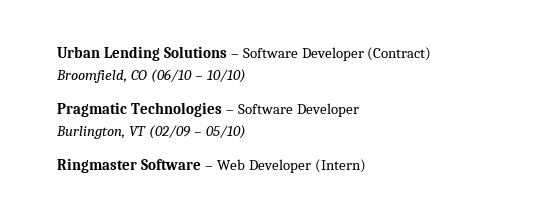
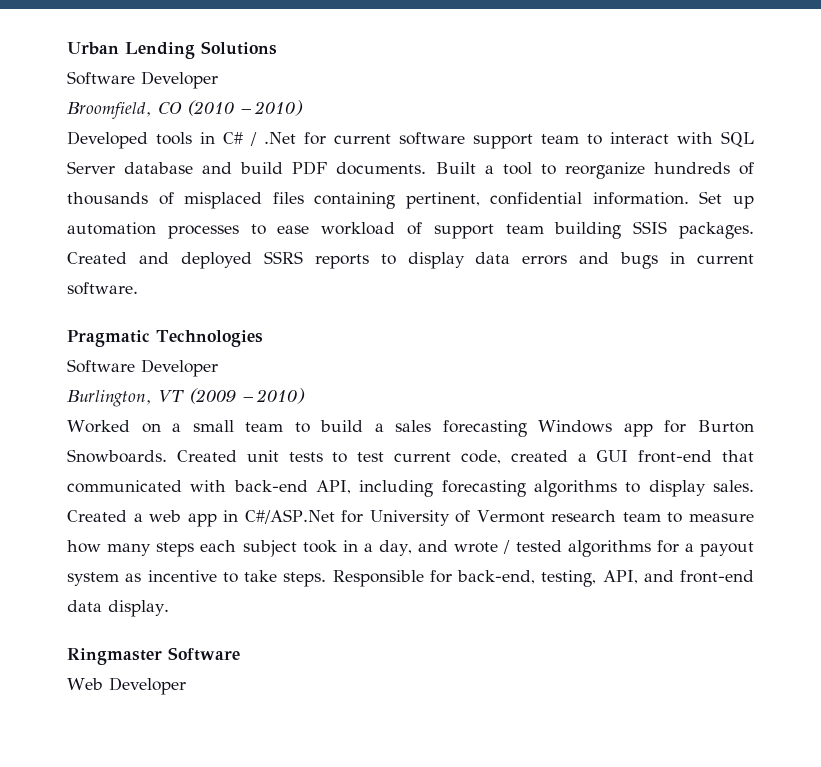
- Urban Lending Solutions – Software Developer (Contract)
+ Urban Lending Solutions
+ Software Developer
- Broomfield, CO (06/10 – 10/10)
+ Broomfield, CO (2010 – 2010)
+ Developed tools in C# / .Net for current software support team to interact with SQL Server database and build PDF documents. Built a tool to reorganize hundreds of thousands of misplaced files containing pertinent, confidential information. Set up automation processes to ease workload of support team building SSIS packages. Created and deployed SSRS reports to display data errors and bugs in current software.
- Pragmatic Technologies – Software Developer
+ Pragmatic Technologies
+ Software Developer
- Burlington, VT (02/09 – 05/10)
+ Burlington, VT (2009 – 2010)
+ Worked on a small team to build a sales forecasting Windows app for Burton Snowboards. Created unit tests to test current code, created a GUI front-end that communicated with back-end API, including forecasting algorithms to display sales. Created a web app in C#/ASP.Net for University of Vermont research team to measure how many steps each subject took in a day, and wrote / tested algorithms for a payout system as incentive to take steps. Responsible for back-end, testing, API, and front-end data display.
- Ringmaster Software – Web Developer (Intern)
+ Ringmaster Software
+ Web Developer

